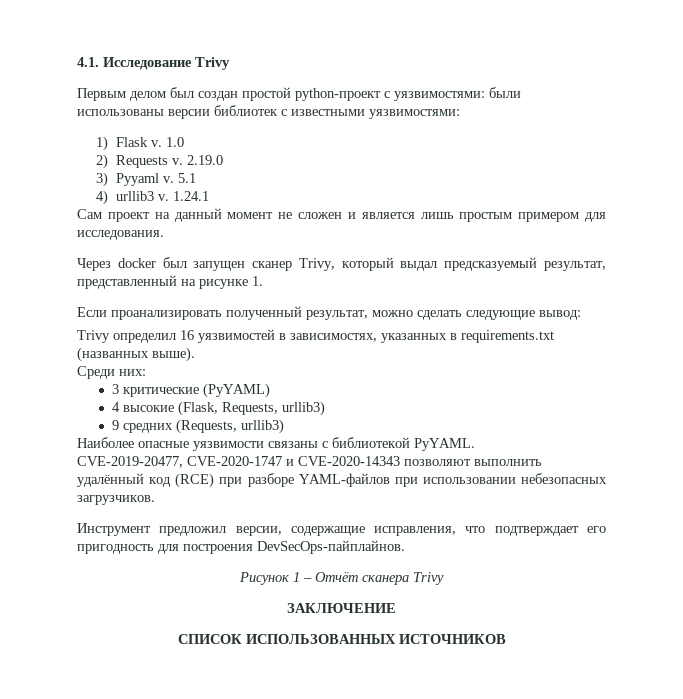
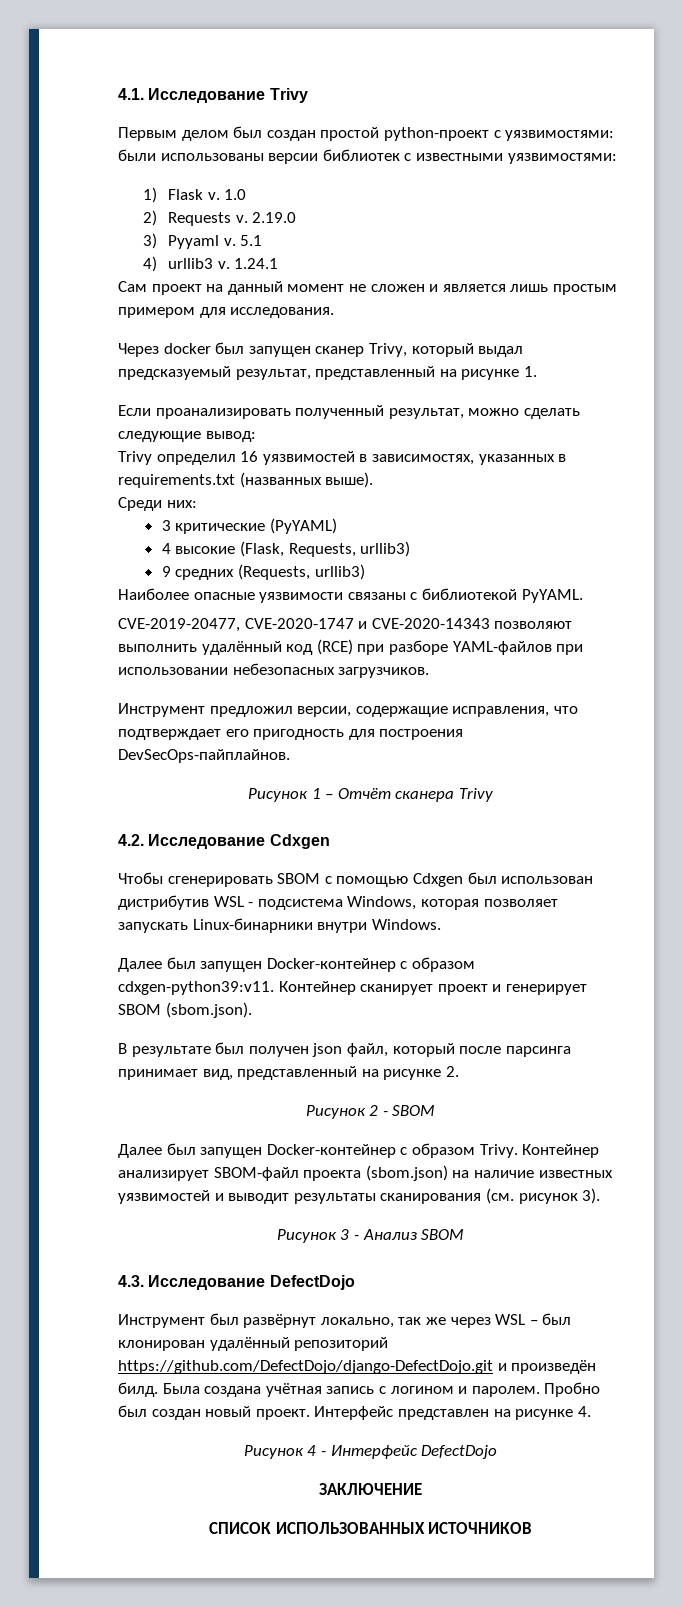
+ 4.2. Исследование Cdxgen
+ Чтобы сгенерировать SBOM с помощью Cdxgen был использован дистрибутив WSL - подсистема Windows, которая позволяет запускать Linux-бинарники внутри Windows.
+ Далее был запущен Docker-контейнер с образом cdxgen-python39:v11. Контейнер сканирует проект и генерирует SBOM (sbom.json).
+ В результате был получен json файл, который после парсинга принимает вид, представленный на рисунке 2.
+ Рисунок 2 - SBOM
+ Далее был запущен Docker-контейнер с образом Trivy. Контейнер анализирует SBOM-файл проекта (sbom.json) на наличие известных уязвимостей и выводит результаты сканирования (см. рисунок 3).
+ Рисунок 3 - Анализ SBOM
+ 4.3. Исследование DefectDojo
+ Инструмент был развёрнут локально, так же через WSL – был клонирован удалённый репозиторий https://github.com/DefectDojo/django-DefectDojo.git и произведён билд. Была создана учётная запись с логином и паролем. Пробно был создан новый проект. Интерфейс представлен на рисунке 4.
+ Рисунок 4 - Интерфейс DefectDojo

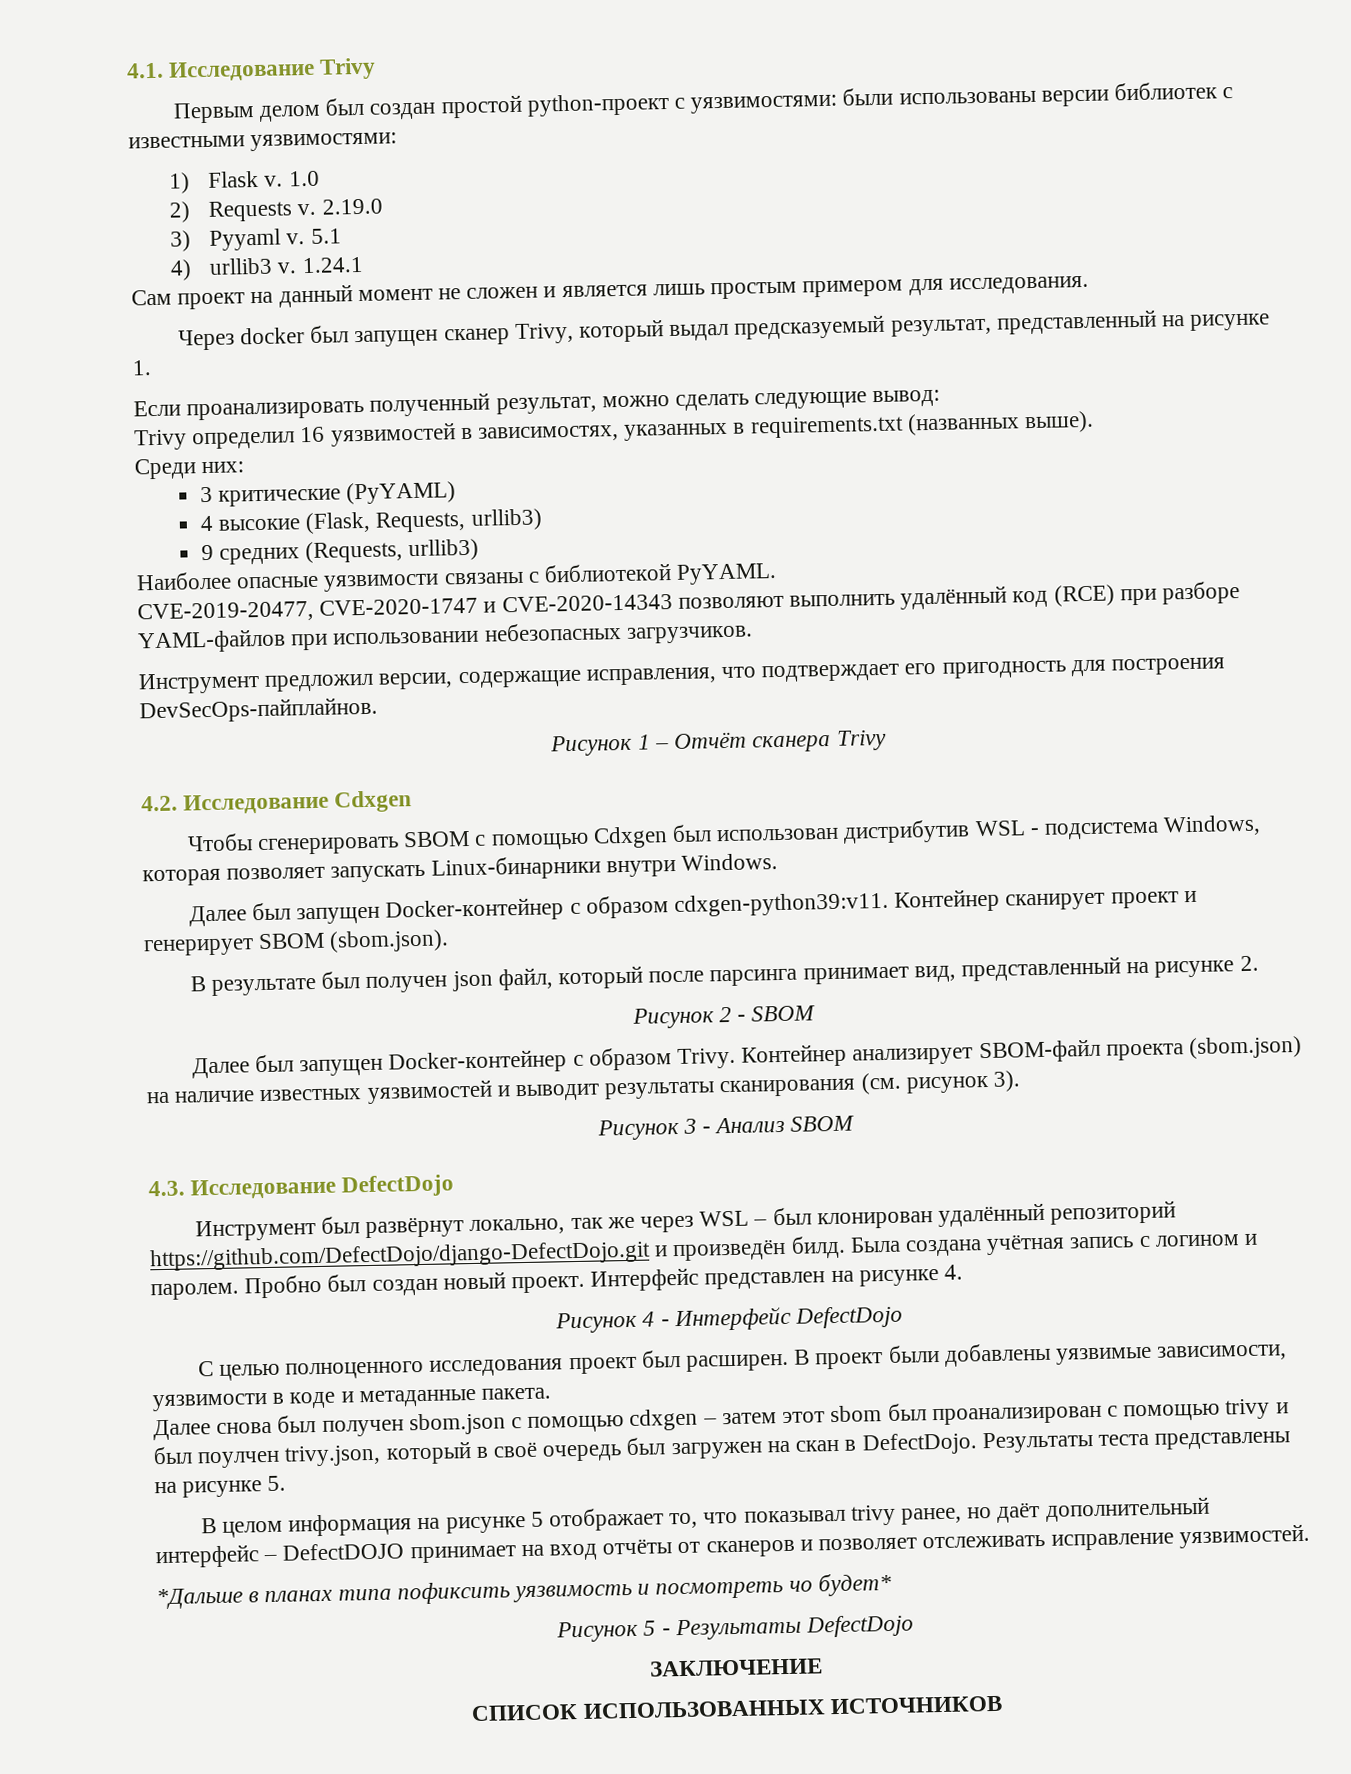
+ С целью полноценного исследования проект был расширен. В проект были добавлены уязвимые зависимости, уязвимости в коде и метаданные пакета.
+ Далее снова был получен sbom.json с помощью cdxgen – затем этот sbom был проанализирован с помощью trivy и был поулчен trivy.json, который в своё очередь был загружен на скан в DefectDojo. Результаты теста представлены на рисунке 5.
+ В целом информация на рисунке 5 отображает то, что показывал trivy ранее, но даёт дополнительный интерфейс – DefectDOJO принимает на вход отчёты от сканеров и позволяет отслеживать исправление уязвимостей.
+ *Дальше в планах типа пофиксить уязвимость и посмотреть чо будет*
+ Рисунок 5 - Результаты DefectDojo

